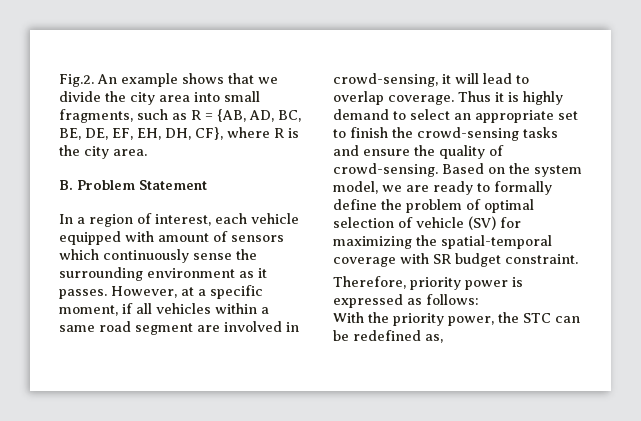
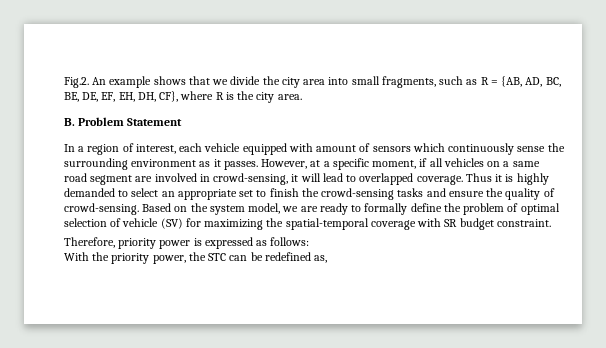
- However, at a specific moment, if all vehicles within a same road segment are involved in crowd-sensing, it will lead to overlap coverage.
+ However, at a specific moment, if all vehicles on a same road segment are involved in crowd-sensing, it will lead to overlapped coverage.
- Thus it is highly demand to select an appropriate set to finish the crowd-sensing tasks and ensure the quality of crowd-sensing.
+ Thus it is highly demanded to select an appropriate set to finish the crowd-sensing tasks and ensure the quality of crowd-sensing.

